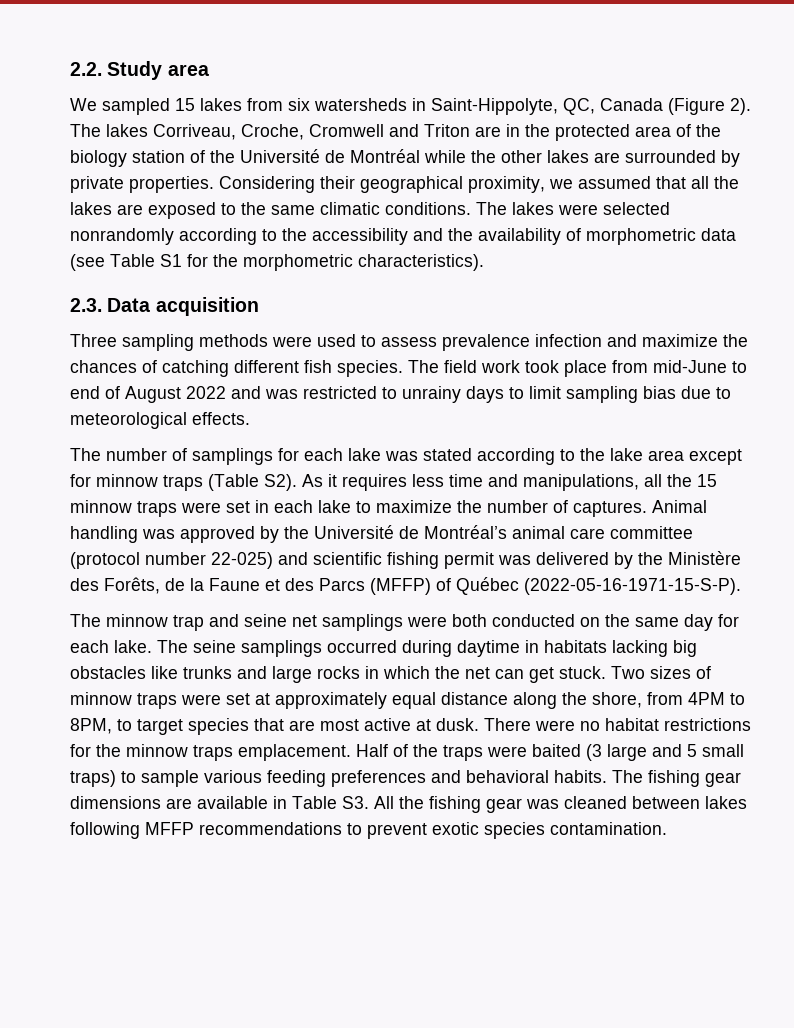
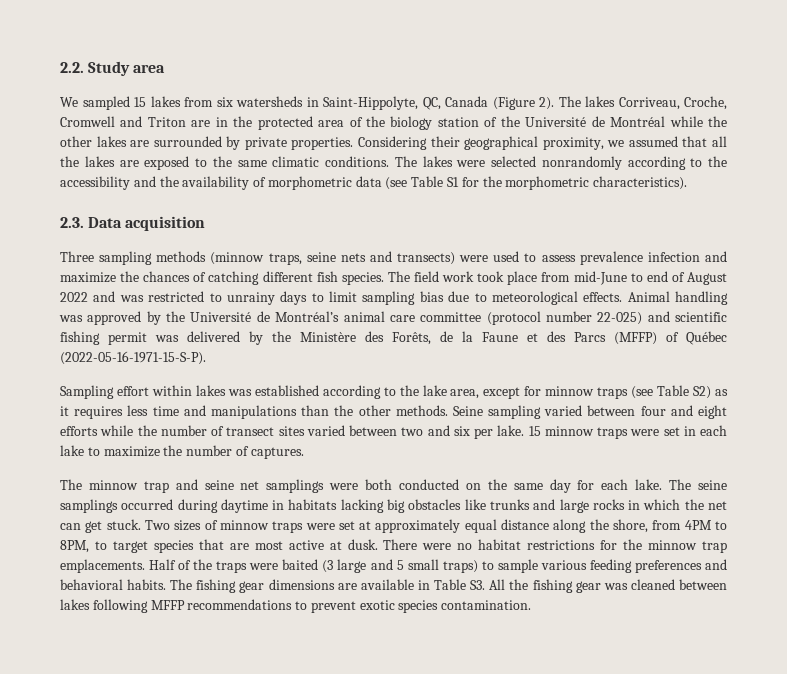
- Three sampling methods were used to assess prevalence infection and maximize the chances of catching different fish species.
+ Three sampling methods (minnow traps, seine nets and transects) were used to assess prevalence infection and maximize the chances of catching different fish species.
- The field work took place from mid-June to end of August 2022 and was restricted to unrainy days to limit sampling bias due to meteorological effects.
- The number of samplings for each lake was stated according to the lake area except for minnow traps (Table S2). As it requires less time and manipulations, all the 15 minnow traps were set in each lake to maximize the number of captures. Animal handling was approved by the Université de Montréal’s animal care committee (protocol number 22-025) and scientific fishing permit was delivered by the Ministère des Forêts, de la Faune et des Parcs (MFFP) of Québec (2022-05-16-1971-15-S-P).
+ The field work took place from mid-June to end of August 2022 and was restricted to unrainy days to limit sampling bias due to meteorological effects. Animal handling was approved by the Université de Montréal’s animal care committee (protocol number 22-025) and scientific fishing permit was delivered by the Ministère des Forêts, de la Faune et des Parcs (MFFP) of Québec (2022-05-16-1971-15-S-P).
+ Sampling effort within lakes was established according to the lake area, except for minnow traps (see Table S2) as it requires less time and manipulations than the other methods. Seine sampling varied between four and eight efforts while the number of transect sites varied between two and six per lake. 15 minnow traps were set in each lake to maximize the number of captures.
- There were no habitat restrictions for the minnow traps emplacement.
+ There were no habitat restrictions for the minnow trap emplacements.

